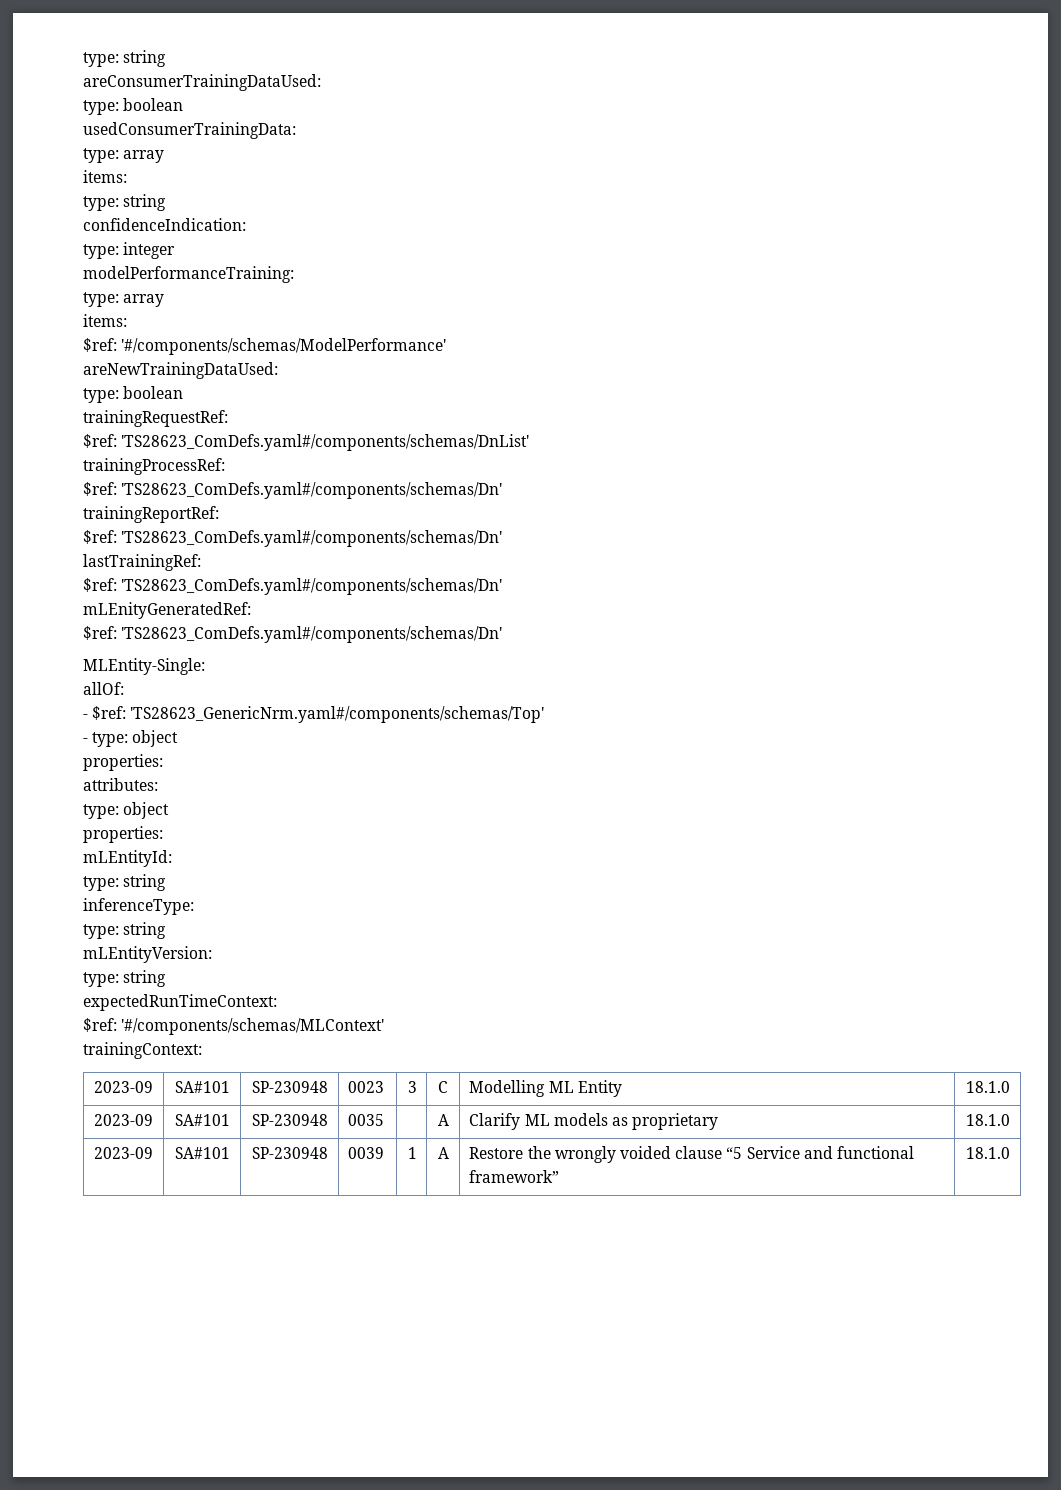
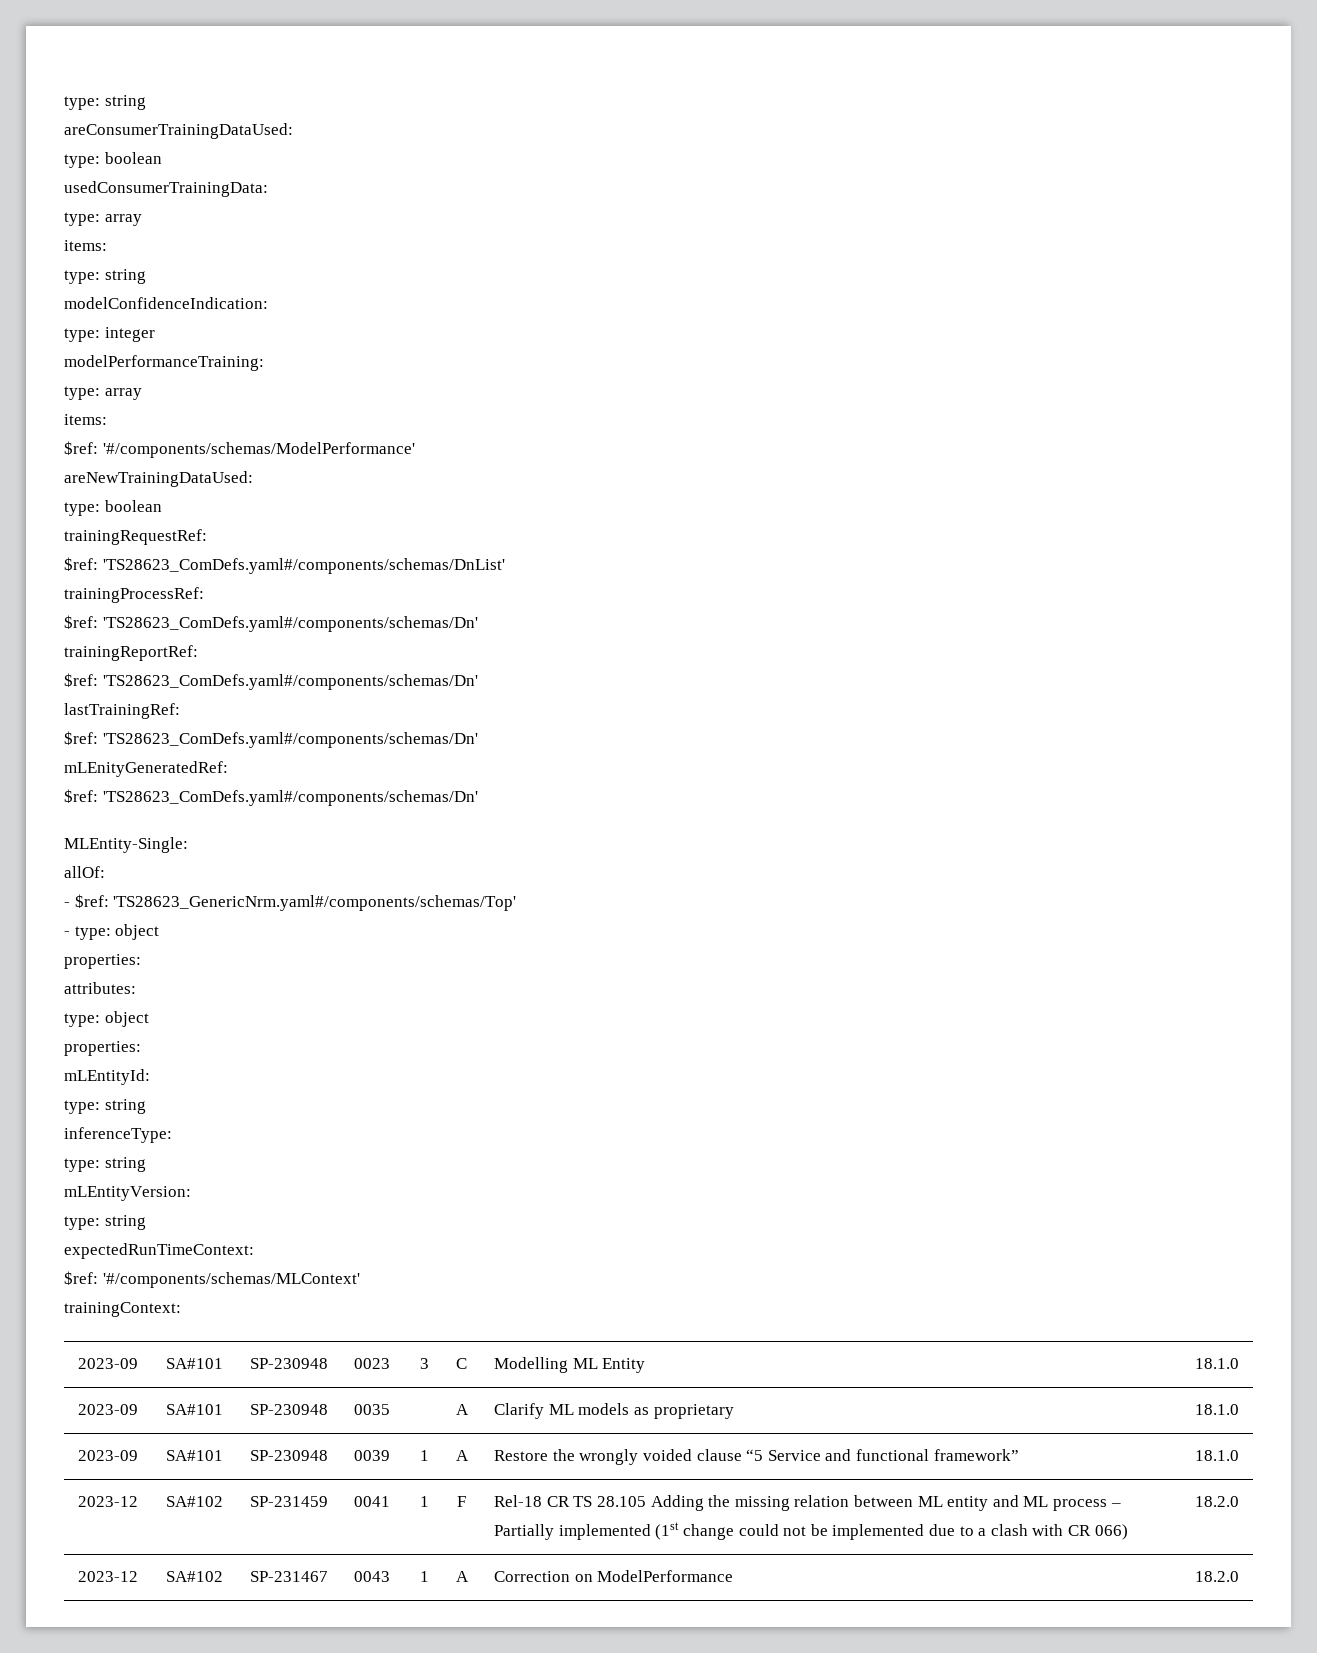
- confidenceIndication:
+ modelConfidenceIndication:
+ 2023-12 | SA#102 | SP-231459 | 0041 | 1 | F | Rel-18 CR TS 28.105 Adding the missing relation between ML entity and ML process – Partially implemented (1st change could not be implemented due to a clash with CR 066) | 18.2.0
+ 2023-12 | SA#102 | SP-231467 | 0043 | 1 | A | Correction on ModelPerformance | 18.2.0

